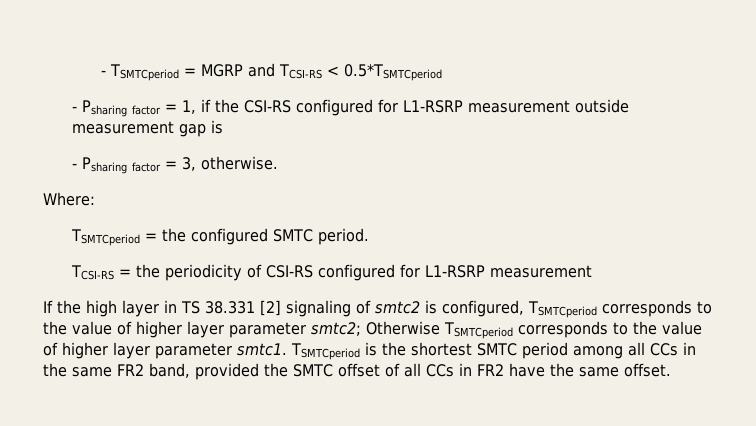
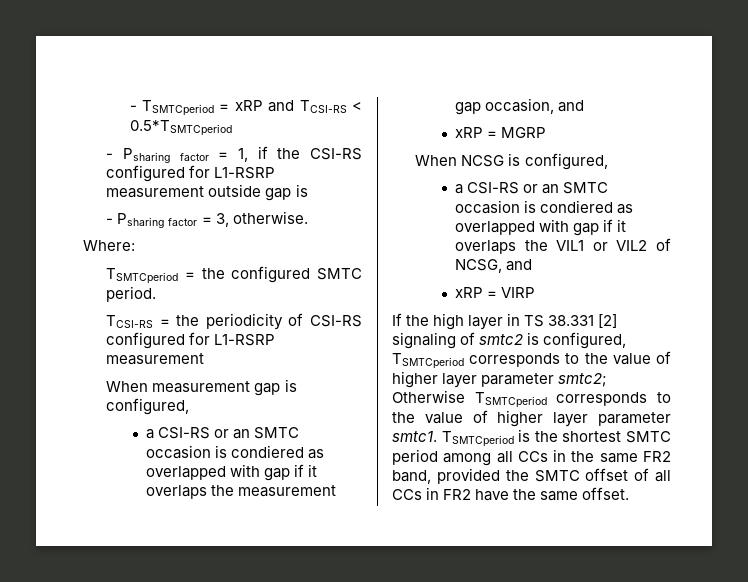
- - TSMTCperiod = MGRP and TCSI-RS < 0.5*TSMTCperiod
+ - TSMTCperiod = xRP and TCSI-RS < 0.5*TSMTCperiod
- - Psharing factor = 1, if the CSI-RS configured for L1-RSRP measurement outside measurement gap is
+ - Psharing factor = 1, if the CSI-RS configured for L1-RSRP measurement outside gap is
+ When measurement gap is configured,
+ a CSI-RS or an SMTC occasion is condiered as overlapped with gap if it overlaps the measurement gap occasion, and
+ xRP = MGRP
+ When NCSG is configured,
+ a CSI-RS or an SMTC occasion is condiered as overlapped with gap if it overlaps the VIL1 or VIL2 of NCSG, and
+ xRP = VIRP

